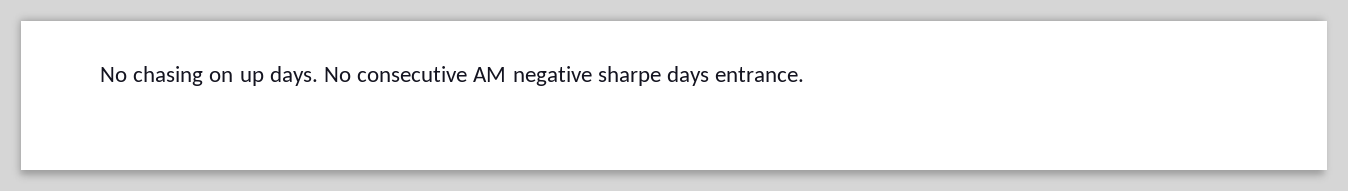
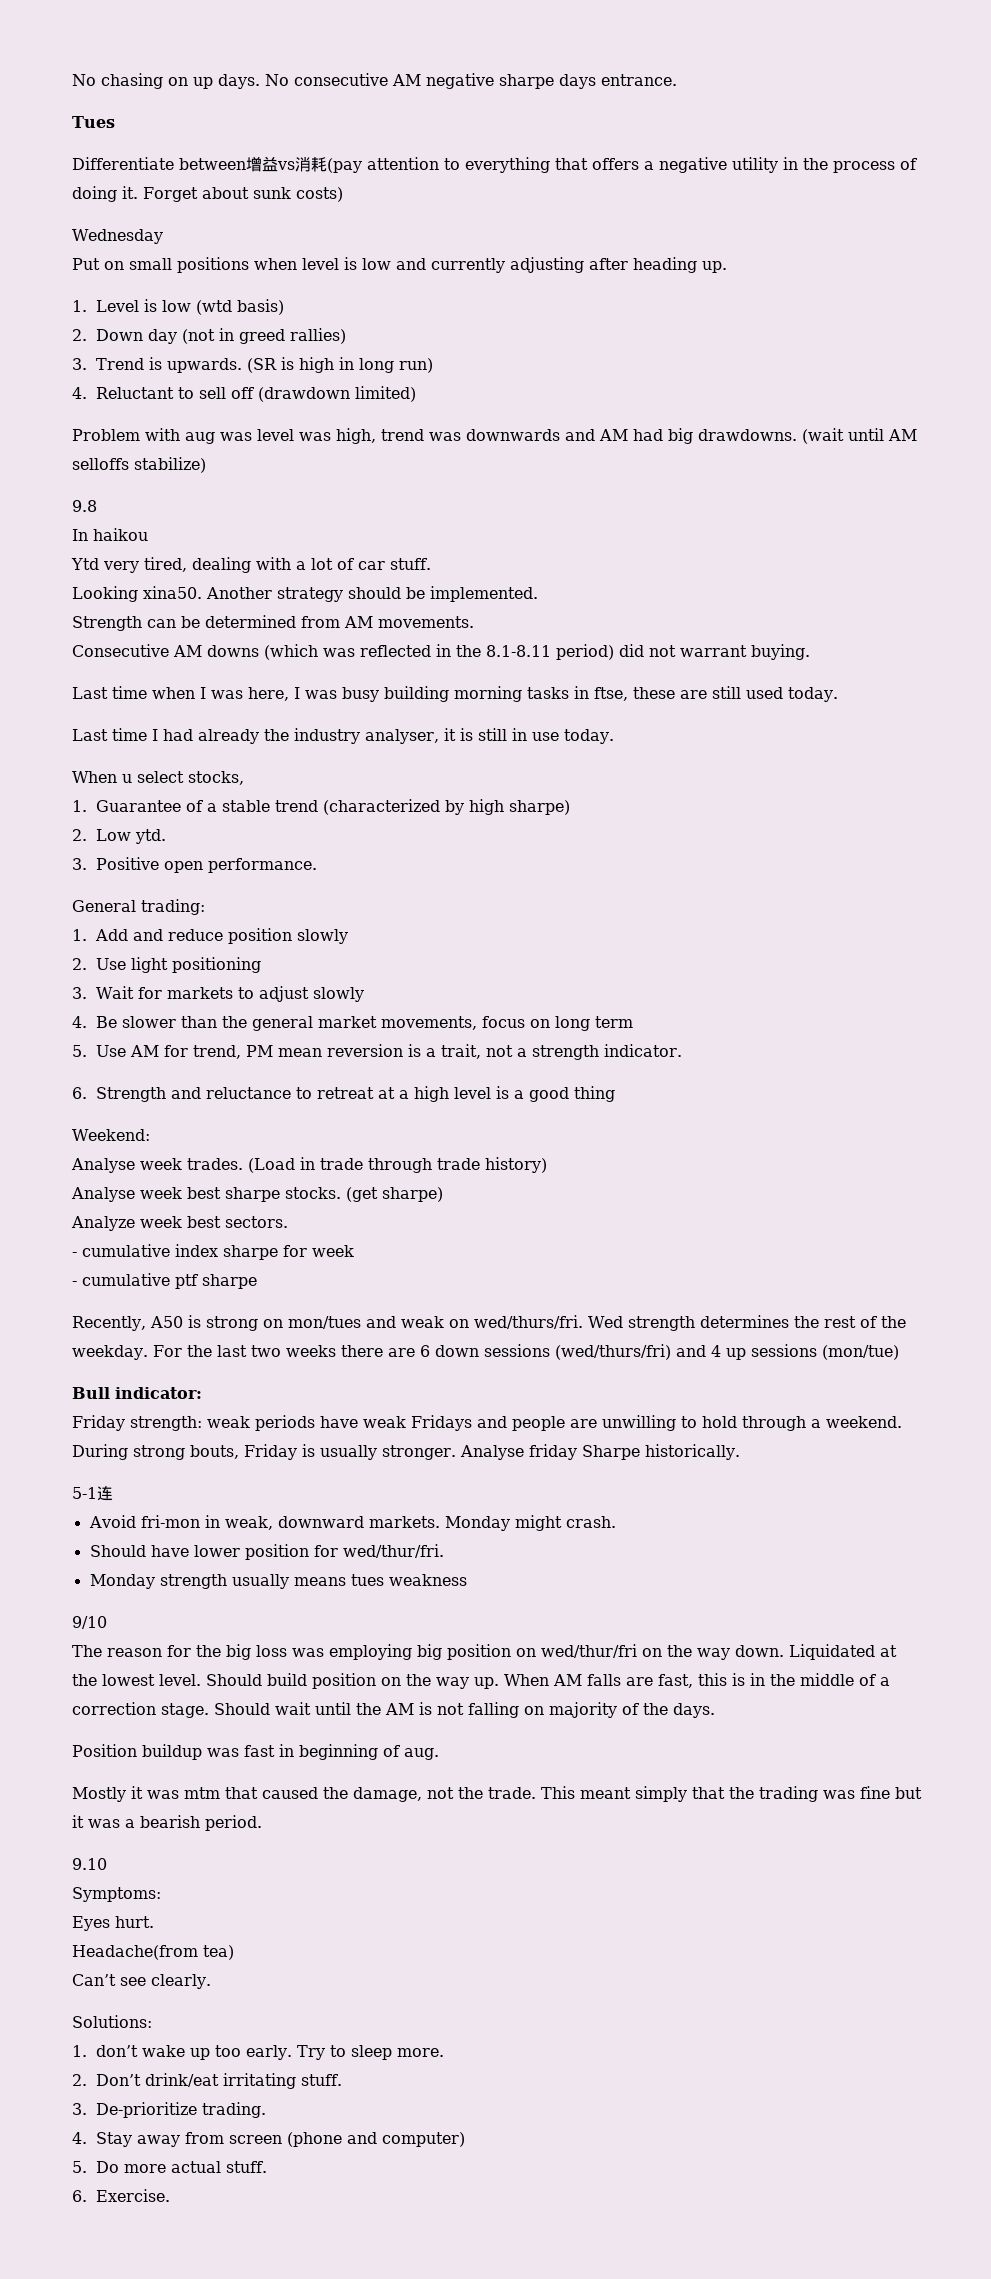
+ Tues
+ Differentiate between增益vs消耗(pay attention to everything that offers a negative utility in the process of doing it. Forget about sunk costs)
+ Wednesday
+ Put on small positions when level is low and currently adjusting after heading up.
+ 1. Level is low (wtd basis)
+ 2. Down day (not in greed rallies)
+ 3. Trend is upwards. (SR is high in long run)
+ 4. Reluctant to sell off (drawdown limited)
+ Problem with aug was level was high, trend was downwards and AM had big drawdowns. (wait until AM selloffs stabilize)
+ 9.8
+ In haikou
+ Ytd very tired, dealing with a lot of car stuff.
+ Looking xina50. Another strategy should be implemented.
+ Strength can be determined from AM movements.
+ Consecutive AM downs (which was reflected in the 8.1-8.11 period) did not warrant buying.
+ Last time when I was here, I was busy building morning tasks in ftse, these are still used today.
+ Last time I had already the industry analyser, it is still in use today.
+ When u select stocks,
+ 1. Guarantee of a stable trend (characterized by high sharpe)
+ 2. Low ytd.
+ 3. Positive open performance.
+ General trading:
+ 1. Add and reduce position slowly
+ 2. Use light positioning
+ 3. Wait for markets to adjust slowly
+ 4. Be slower than the general market movements, focus on long term
+ 5. Use AM for trend, PM mean reversion is a trait, not a strength indicator.
+ 6. Strength and reluctance to retreat at a high level is a good thing
+ Weekend:
+ Analyse week trades. (Load in trade through trade history)
+ Analyse week best sharpe stocks. (get sharpe)
+ Analyze week best sectors.
+ - cumulative index sharpe for week
+ - cumulative ptf sharpe
+ Recently, A50 is strong on mon/tues and weak on wed/thurs/fri. Wed strength determines the rest of the weekday. For the last two weeks there are 6 down sessions (wed/thurs/fri) and 4 up sessions (mon/tue)
+ Bull indicator:
+ Friday strength: weak periods have weak Fridays and people are unwilling to hold through a weekend. During strong bouts, Friday is usually stronger. Analyse friday Sharpe historically.
+ 5-1连
+ Avoid fri-mon in weak, downward markets. Monday might crash.
+ Should have lower position for wed/thur/fri.
+ Monday strength usually means tues weakness
+ 9/10
+ The reason for the big loss was employing big position on wed/thur/fri on the way down. Liquidated at the lowest level. Should build position on the way up. When AM falls are fast, this is in the middle of a correction stage. Should wait until the AM is not falling on majority of the days.
+ Position buildup was fast in beginning of aug.
+ Mostly it was mtm that caused the damage, not the trade. This meant simply that the trading was fine but it was a bearish period.
+ 9.10
+ Symptoms:
+ Eyes hurt.
+ Headache(from tea)
+ Can’t see clearly.
+ Solutions:
+ 1. don’t wake up too early. Try to sleep more.
+ 2. Don’t drink/eat irritating stuff.
+ 3. De-prioritize trading.
+ 4. Stay away from screen (phone and computer)
+ 5. Do more actual stuff.
+ 6. Exercise.

